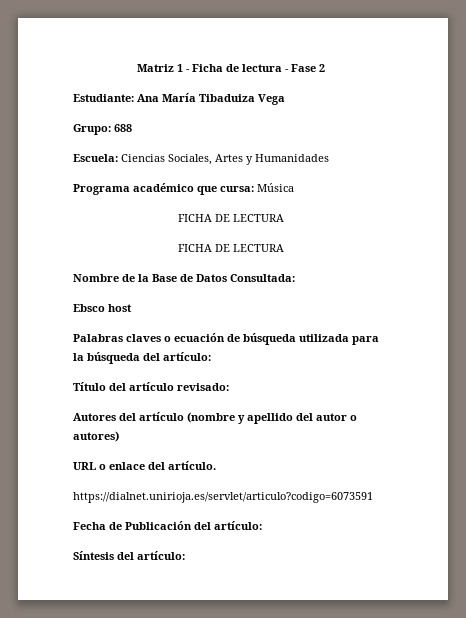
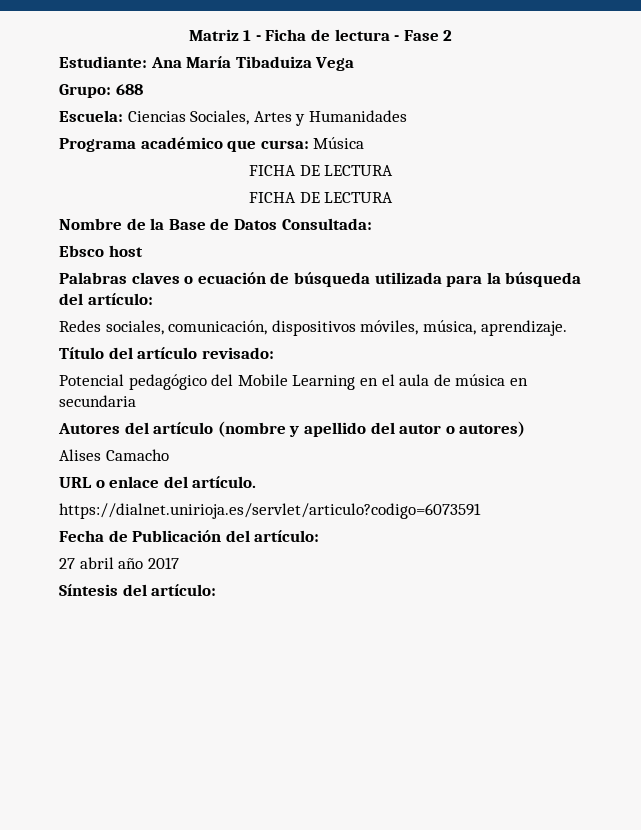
+ Redes sociales, comunicación, dispositivos móviles, música, aprendizaje.
  Título del artículo revisado:
+ Potencial pedagógico del Mobile Learning en el aula de música en secundaria
+ Alises Camacho
+ 27 abril año 2017

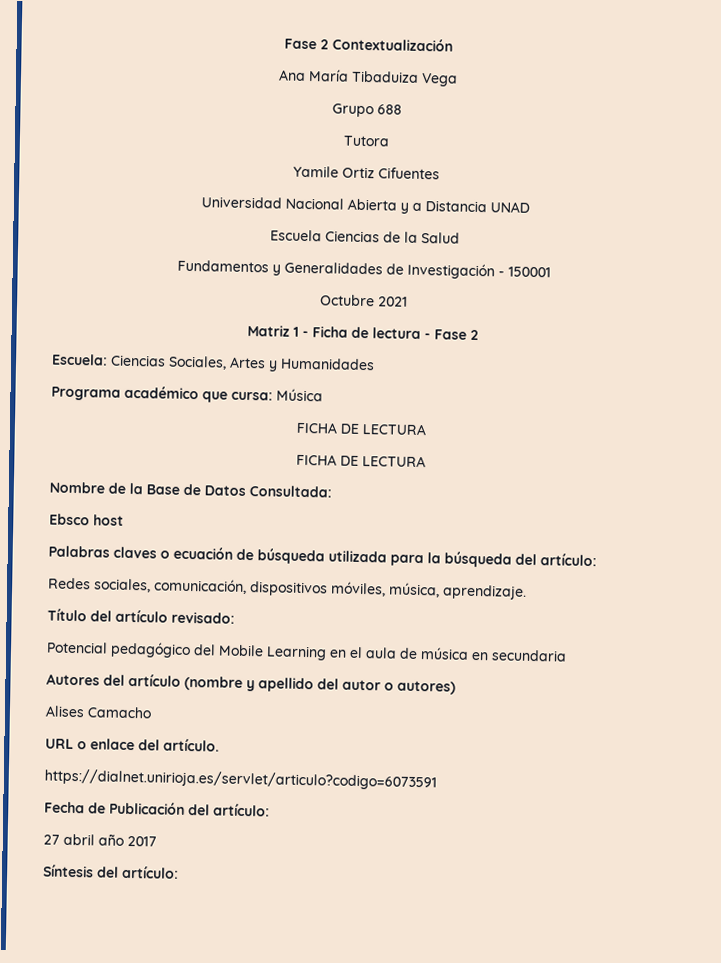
+ Fase 2 Contextualización
+ Ana María Tibaduiza Vega
+ Grupo 688
+ Tutora
+ Yamile Ortiz Cifuentes
+ Universidad Nacional Abierta y a Distancia UNAD
+ Escuela Ciencias de la Salud
+ Fundamentos y Generalidades de Investigación - 150001
+ Octubre 2021
- Estudiante: Ana María Tibaduiza Vega
- Grupo: 688

